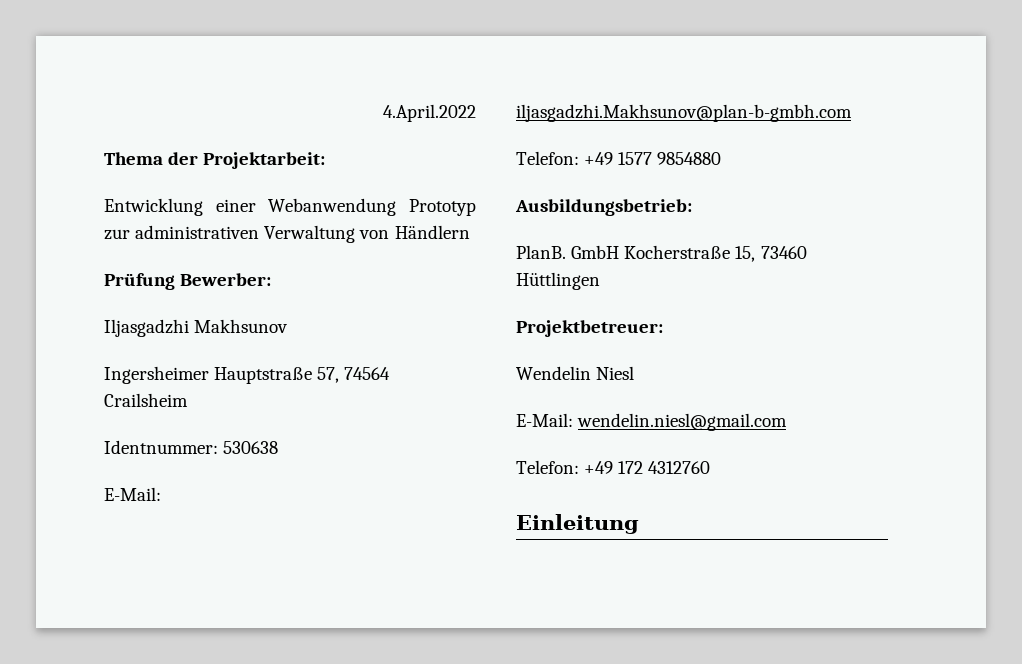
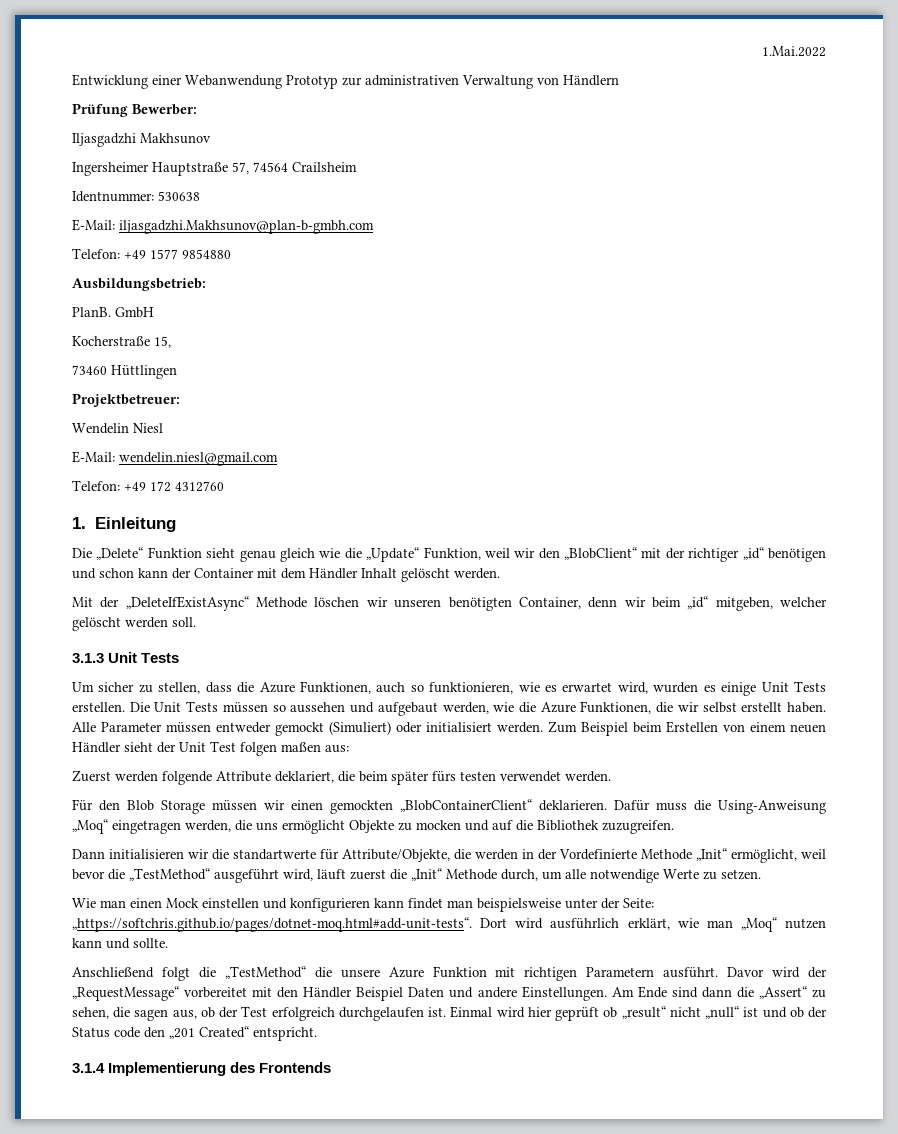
- 4.April.2022
- Thema der Projektarbeit:
+ 1.Mai.2022
- GmbH Kocherstraße 15, 73460 Hüttlingen
+ GmbH
+ Kocherstraße 15,
+ 73460 Hüttlingen
- Einleitung
+ 1. Einleitung
+ Die „Delete“ Funktion sieht genau gleich wie die „Update“ Funktion, weil wir den „BlobClient“ mit der richtiger „id“ benötigen und schon kann der Container mit dem Händler Inhalt gelöscht werden.
+ Mit der „DeleteIfExistAsync“ Methode löschen wir unseren benötigten Container, denn wir beim „id“ mitgeben, welcher gelöscht werden soll.
+ 3.1.3 Unit Tests
+ Um sicher zu stellen, dass die Azure Funktionen, auch so funktionieren, wie es erwartet wird, wurden es einige Unit Tests erstellen. Die Unit Tests müssen so aussehen und aufgebaut werden, wie die Azure Funktionen, die wir selbst erstellt haben. Alle Parameter müssen entweder gemockt (Simuliert) oder initialisiert werden. Zum Beispiel beim Erstellen von einem neuen Händler sieht der Unit Test folgen maßen aus:
+ Zuerst werden folgende Attribute deklariert, die beim später fürs testen verwendet werden.
+ Für den Blob Storage müssen wir einen gemockten „BlobContainerClient“ deklarieren. Dafür muss die Using-Anweisung „Moq“ eingetragen werden, die uns ermöglicht Objekte zu mocken und auf die Bibliothek zuzugreifen.
+ Dann initialisieren wir die standartwerte für Attribute/Objekte, die werden in der Vordefinierte Methode „Init“ ermöglicht, weil bevor die „TestMethod“ ausgeführt wird, läuft zuerst die „Init“ Methode durch, um alle notwendige Werte zu setzen.
+ Wie man einen Mock einstellen und konfigurieren kann findet man beispielsweise unter der Seite: „https://softchris.github.io/pages/dotnet-moq.html#add-unit-tests“. Dort wird ausführlich erklärt, wie man „Moq“ nutzen kann und sollte.
+ Anschließend folgt die „TestMethod“ die unsere Azure Funktion mit richtigen Parametern ausführt. Davor wird der „RequestMessage“ vorbereitet mit den Händler Beispiel Daten und andere Einstellungen. Am Ende sind dann die „Assert“ zu sehen, die sagen aus, ob der Test erfolgreich durchgelaufen ist. Einmal wird hier geprüft ob „result“ nicht „null“ ist und ob der Status code den „201 Created“ entspricht.
+ 3.1.4 Implementierung des Frontends

